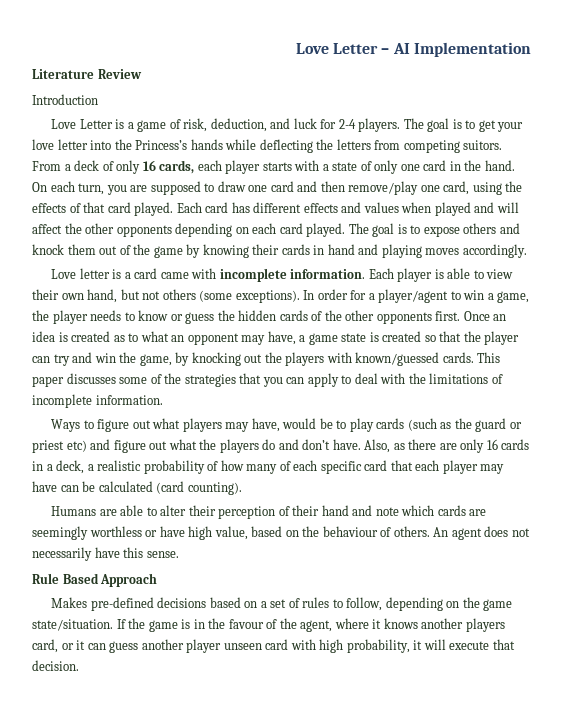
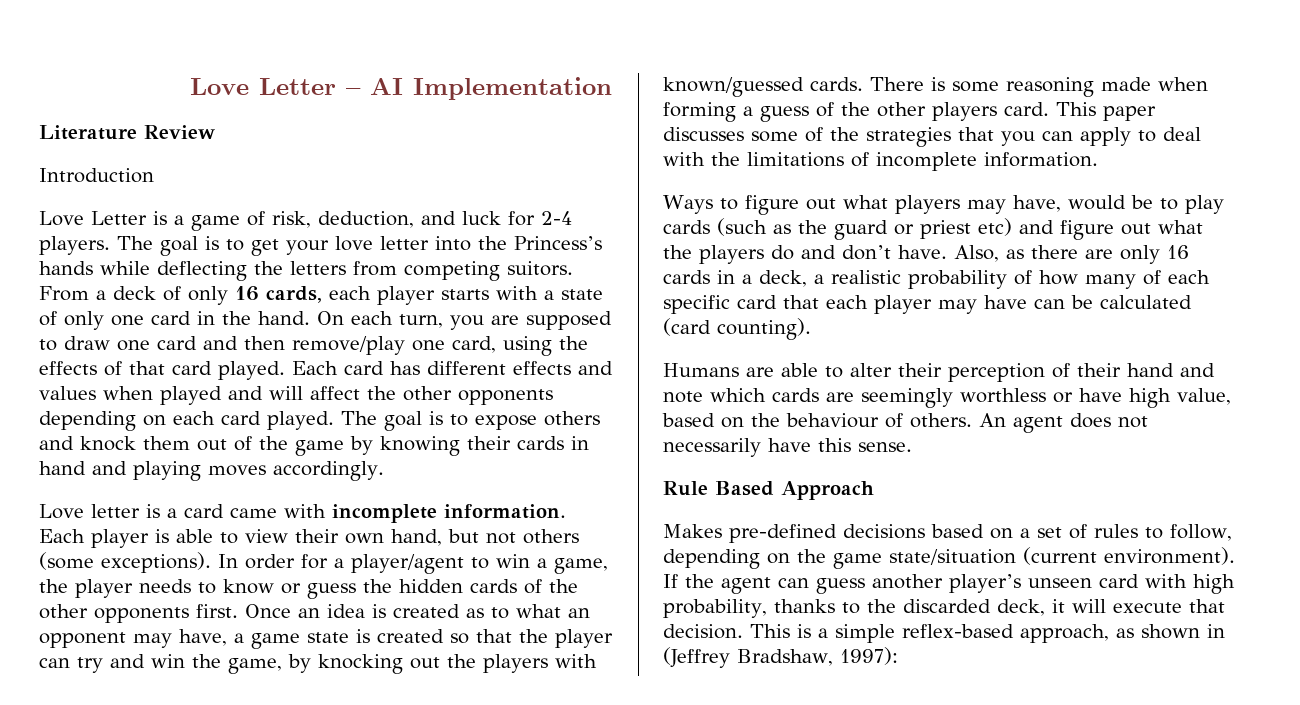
+ There is some reasoning made when forming a guess of the other players card.
- Makes pre-defined decisions based on a set of rules to follow, depending on the game state/situation. If the game is in the favour of the agent, where it knows another players card, or it can guess another player unseen card with high probability, it will execute that decision.
+ Makes pre-defined decisions based on a set of rules to follow, depending on the game state/situation (current environment). If the agent can guess another player’s unseen card with high probability, thanks to the discarded deck, it will execute that decision.
+ This is a simple reflex-based approach, as shown in (Jeffrey Bradshaw, 1997):

